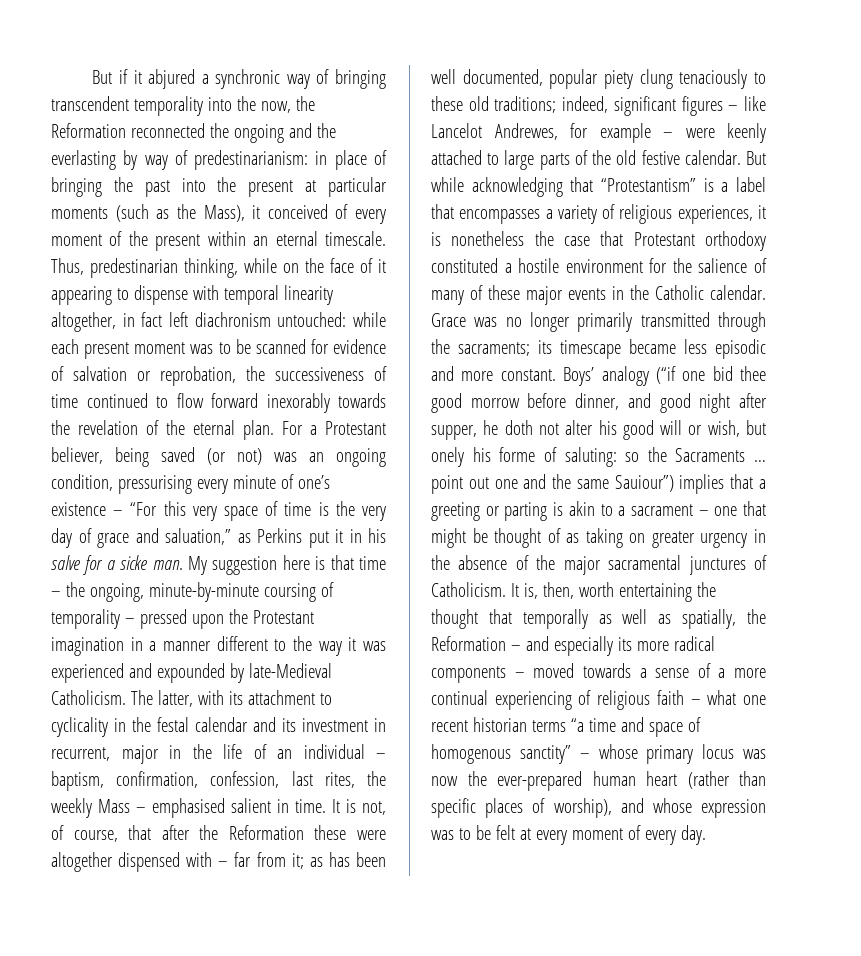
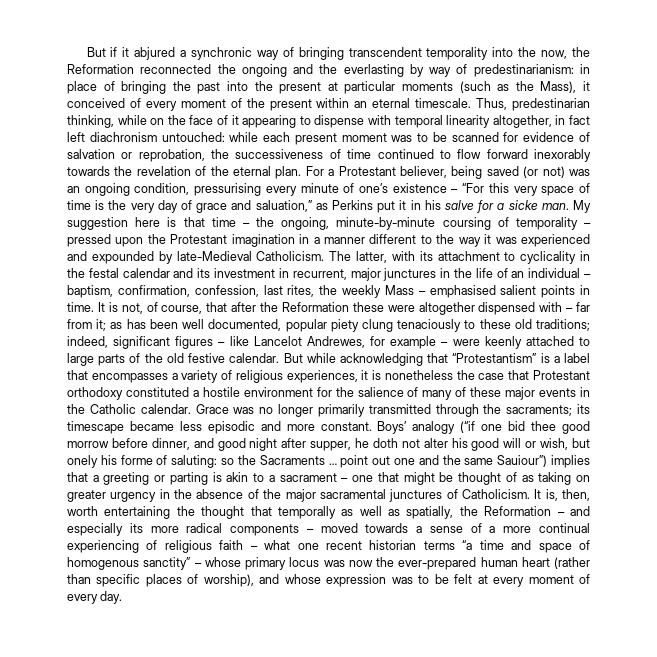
- The latter, with its attachment to cyclicality in the festal calendar and its investment in recurrent, major in the life of an individual – baptism, confirmation, confession, last rites, the weekly Mass – emphasised salient in time.
+ The latter, with its attachment to cyclicality in the festal calendar and its investment in recurrent, major junctures in the life of an individual – baptism, confirmation, confession, last rites, the weekly Mass – emphasised salient points in time.

